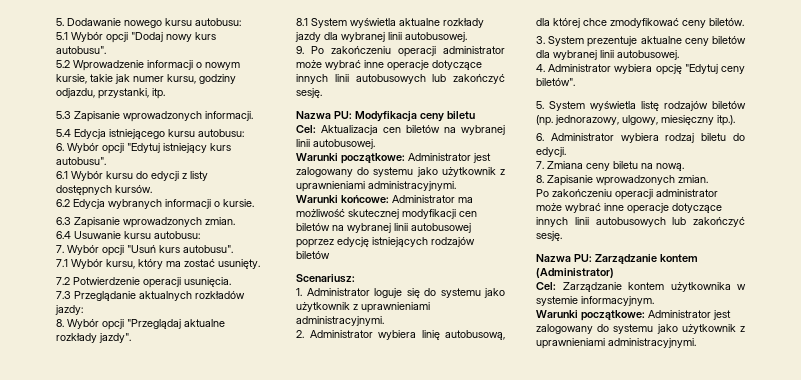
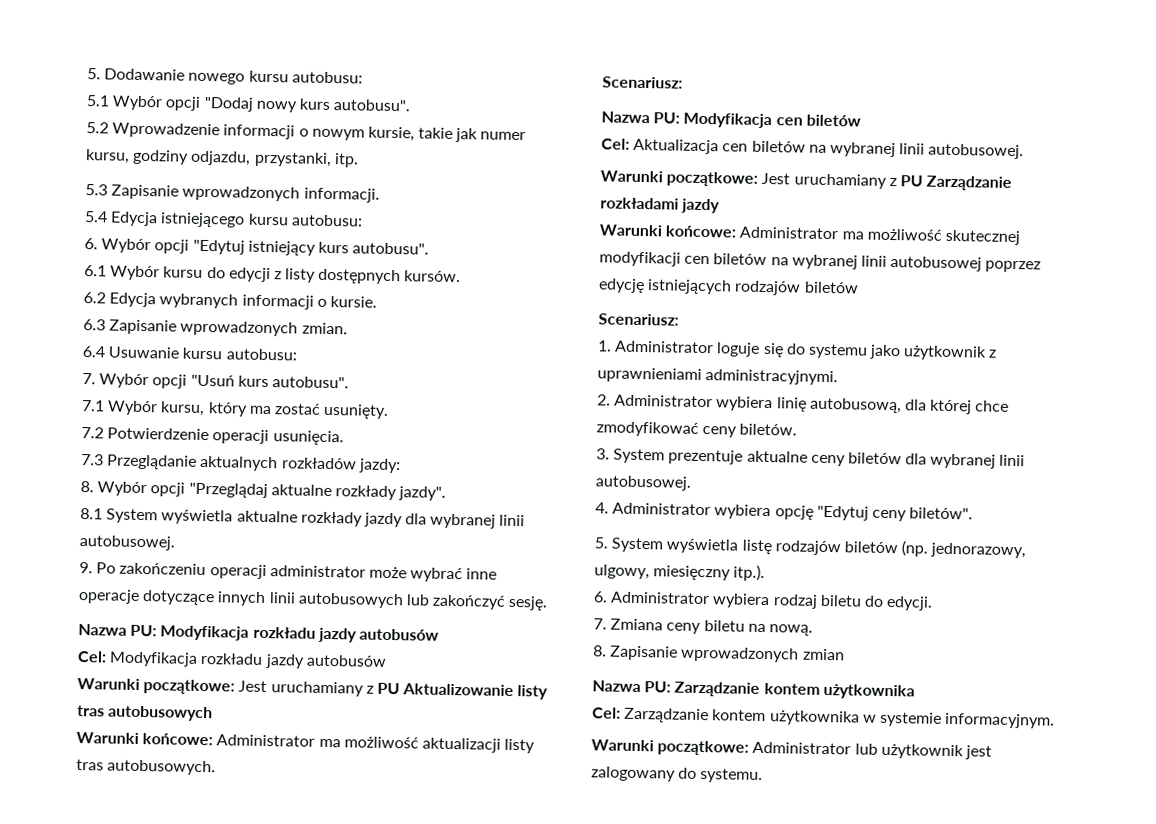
- Nazwa PU: Modyfikacja ceny biletu
+ Nazwa PU: Modyfikacja rozkładu jazdy autobusów
+ Cel: Modyfikacja rozkładu jazdy autobusów
+ Warunki początkowe: Jest uruchamiany z PU Aktualizowanie listy tras autobusowych
+ Warunki końcowe: Administrator ma możliwość aktualizacji listy tras autobusowych.
+ Scenariusz:
+ Nazwa PU: Modyfikacja cen biletów
  Cel: Aktualizacja cen biletów na wybranej linii autobusowej.
- Warunki początkowe: Administrator jest zalogowany do systemu jako użytkownik z uprawnieniami administracyjnymi.
+ Warunki początkowe: Jest uruchamiany z PU Zarządzanie rozkładami jazdy
- 8. Zapisanie wprowadzonych zmian.
- Po zakończeniu operacji administrator może wybrać inne operacje dotyczące innych linii autobusowych lub zakończyć sesję.
+ 8. Zapisanie wprowadzonych zmian
- Nazwa PU: Zarządzanie kontem (Administrator)
+ Nazwa PU: Zarządzanie kontem użytkownika
  Cel: Zarządzanie kontem użytkownika w systemie informacyjnym.
- Warunki początkowe: Administrator jest zalogowany do systemu jako użytkownik z uprawnieniami administracyjnymi.
+ Warunki początkowe: Administrator lub użytkownik jest zalogowany do systemu.

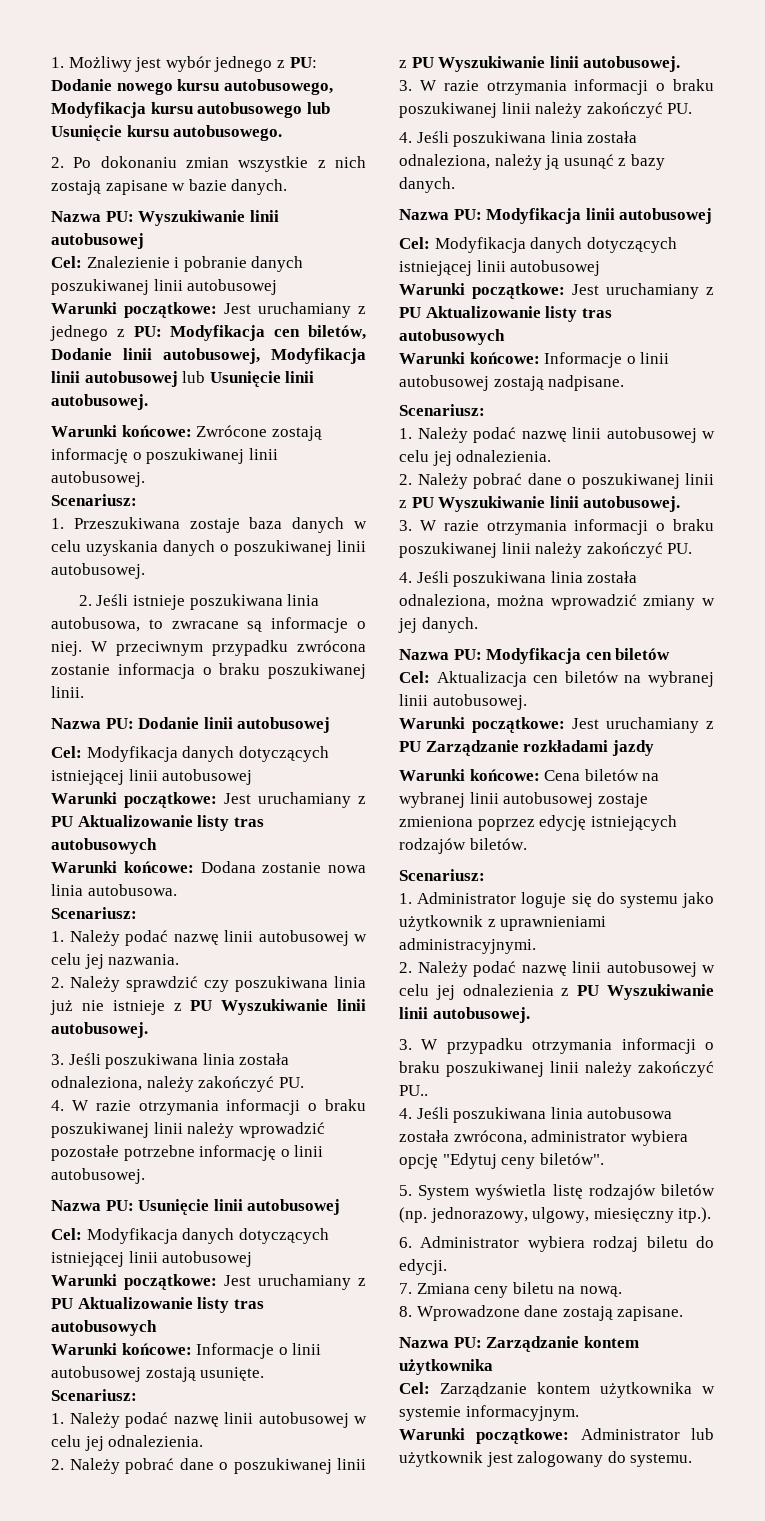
- 5. Dodawanie nowego kursu autobusu:
- 5.1 Wybór opcji "Dodaj nowy kurs autobusu".
- 5.2 Wprowadzenie informacji o nowym kursie, takie jak numer kursu, godziny odjazdu, przystanki, itp.
- 5.3 Zapisanie wprowadzonych informacji.
- 5.4 Edycja istniejącego kursu autobusu:
- 6. Wybór opcji "Edytuj istniejący kurs autobusu".
- 6.1 Wybór kursu do edycji z listy dostępnych kursów.
- 6.2 Edycja wybranych informacji o kursie.
- 6.3 Zapisanie wprowadzonych zmian.
- 6.4 Usuwanie kursu autobusu:
- 7. Wybór opcji "Usuń kurs autobusu".
- 7.1 Wybór kursu, który ma zostać usunięty.
- 7.2 Potwierdzenie operacji usunięcia.
- 7.3 Przeglądanie aktualnych rozkładów jazdy:
- 8. Wybór opcji "Przeglądaj aktualne rozkłady jazdy".
- 8.1 System wyświetla aktualne rozkłady jazdy dla wybranej linii autobusowej.
- 9. Po zakończeniu operacji administrator może wybrać inne operacje dotyczące innych linii autobusowych lub zakończyć sesję.
- Nazwa PU: Modyfikacja rozkładu jazdy autobusów
- Cel: Modyfikacja rozkładu jazdy autobusów
+ 1. Możliwy jest wybór jednego z PU: Dodanie nowego kursu autobusowego, Modyfikacja kursu autobusowego lub Usunięcie kursu autobusowego.
+ 2. Po dokonaniu zmian wszystkie z nich zostają zapisane w bazie danych.
+ Nazwa PU: Wyszukiwanie linii autobusowej
+ Cel: Znalezienie i pobranie danych poszukiwanej linii autobusowej
+ Warunki początkowe: Jest uruchamiany z jednego z PU: Modyfikacja cen biletów, Dodanie linii autobusowej, Modyfikacja linii autobusowej lub Usunięcie linii autobusowej.
+ Warunki końcowe: Zwrócone zostają informację o poszukiwanej linii autobusowej.
+ Scenariusz:
+ 1. Przeszukiwana zostaje baza danych w celu uzyskania danych o poszukiwanej linii autobusowej.
+ 2. Jeśli istnieje poszukiwana linia autobusowa, to zwracane są informacje o niej. W przeciwnym przypadku zwrócona zostanie informacja o braku poszukiwanej linii.
+ Nazwa PU: Dodanie linii autobusowej
+ Cel: Modyfikacja danych dotyczących istniejącej linii autobusowej
- Warunki końcowe: Administrator ma możliwość aktualizacji listy tras autobusowych.
+ Warunki końcowe: Dodana zostanie nowa linia autobusowa.
  Scenariusz:
+ 1. Należy podać nazwę linii autobusowej w celu jej nazwania.
+ 2. Należy sprawdzić czy poszukiwana linia już nie istnieje z PU Wyszukiwanie linii autobusowej.
+ 3. Jeśli poszukiwana linia została odnaleziona, należy zakończyć PU.
+ 4. W razie otrzymania informacji o braku poszukiwanej linii należy wprowadzić pozostałe potrzebne informację o linii autobusowej.
+ Nazwa PU: Usunięcie linii autobusowej
+ Cel: Modyfikacja danych dotyczących istniejącej linii autobusowej
+ Warunki początkowe: Jest uruchamiany z PU Aktualizowanie listy tras autobusowych
+ Warunki końcowe: Informacje o linii autobusowej zostają usunięte.
+ Scenariusz:
+ 1. Należy podać nazwę linii autobusowej w celu jej odnalezienia.
+ 2. Należy pobrać dane o poszukiwanej linii z PU Wyszukiwanie linii autobusowej.
+ 3. W razie otrzymania informacji o braku poszukiwanej linii należy zakończyć PU.
+ 4. Jeśli poszukiwana linia została odnaleziona, należy ją usunąć z bazy danych.
+ Nazwa PU: Modyfikacja linii autobusowej
+ Cel: Modyfikacja danych dotyczących istniejącej linii autobusowej
+ Warunki początkowe: Jest uruchamiany z PU Aktualizowanie listy tras autobusowych
+ Warunki końcowe: Informacje o linii autobusowej zostają nadpisane.
+ Scenariusz:
+ 1. Należy podać nazwę linii autobusowej w celu jej odnalezienia.
+ 2. Należy pobrać dane o poszukiwanej linii z PU Wyszukiwanie linii autobusowej.
+ 3. W razie otrzymania informacji o braku poszukiwanej linii należy zakończyć PU.
+ 4. Jeśli poszukiwana linia została odnaleziona, można wprowadzić zmiany w jej danych.
- Warunki końcowe: Administrator ma możliwość skutecznej modyfikacji cen biletów na wybranej linii autobusowej poprzez edycję istniejących rodzajów biletów
+ Warunki końcowe: Cena biletów na wybranej linii autobusowej zostaje zmieniona poprzez edycję istniejących rodzajów biletów.
- 2. Administrator wybiera linię autobusową, dla której chce zmodyfikować ceny biletów.
- 3. System prezentuje aktualne ceny biletów dla wybranej linii autobusowej.
- 4. Administrator wybiera opcję "Edytuj ceny biletów".
+ 2. Należy podać nazwę linii autobusowej w celu jej odnalezienia z PU Wyszukiwanie linii autobusowej.
+ 3. W przypadku otrzymania informacji o braku poszukiwanej linii należy zakończyć PU..
+ 4. Jeśli poszukiwana linia autobusowa została zwrócona, administrator wybiera opcję "Edytuj ceny biletów".
- 8. Zapisanie wprowadzonych zmian
+ 8. Wprowadzone dane zostają zapisane.

